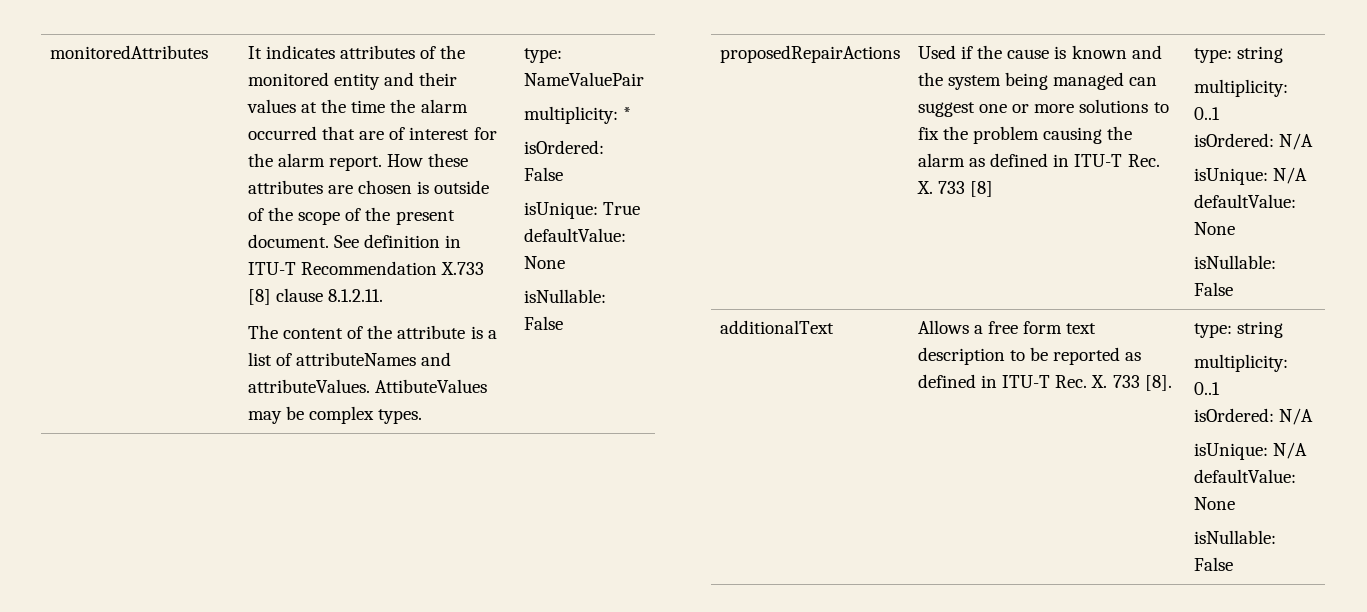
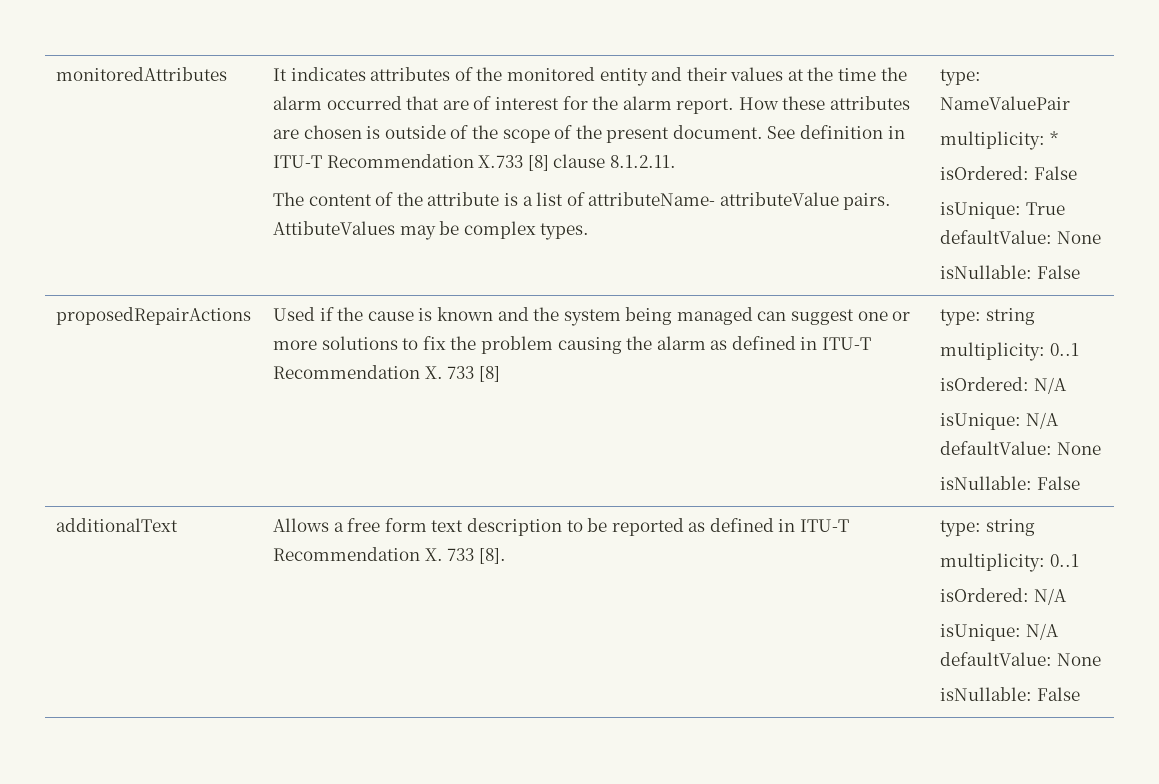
- The content of the attribute is a list of attributeNames and attributeValues.
+ The content of the attribute is a list of attributeName- attributeValue pairs.
- Used if the cause is known and the system being managed can suggest one or more solutions to fix the problem causing the alarm as defined in ITU-T Rec. X. 733 [8]
+ Used if the cause is known and the system being managed can suggest one or more solutions to fix the problem causing the alarm as defined in ITU-T Recommendation X. 733 [8]
- additionalText | Allows a free form text description to be reported as defined in ITU-T Rec. X. 733 [8]. | type: string
+ additionalText | Allows a free form text description to be reported as defined in ITU-T Recommendation X. 733 [8]. | type: string

